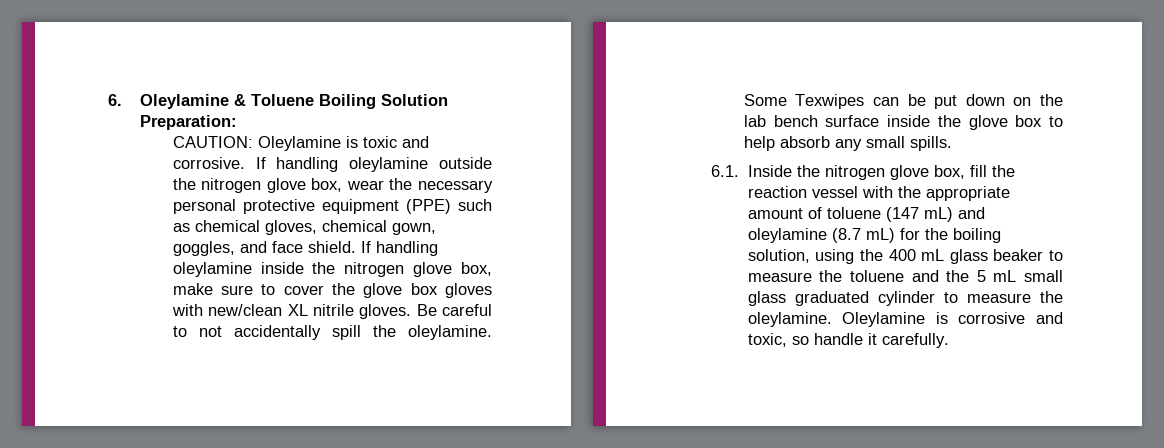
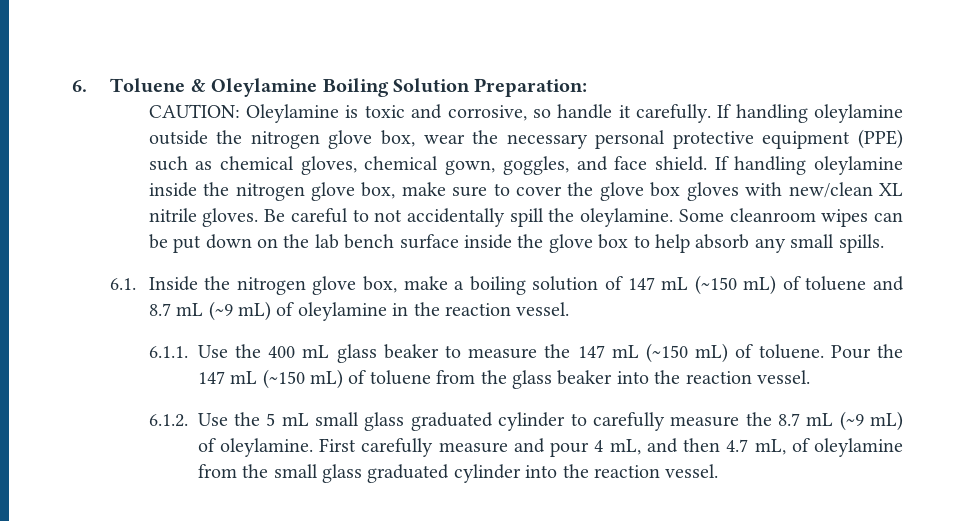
- 6. Oleylamine & Toluene Boiling Solution Preparation:
+ 6. Toluene & Oleylamine Boiling Solution Preparation:
- CAUTION: Oleylamine is toxic and corrosive.
+ CAUTION: Oleylamine is toxic and corrosive, so handle it carefully.
- Some Texwipes can be put down on the lab bench surface inside the glove box to help absorb any small spills.
+ Some cleanroom wipes can be put down on the lab bench surface inside the glove box to help absorb any small spills.
- 6.1. Inside the nitrogen glove box, fill the reaction vessel with the appropriate amount of toluene (147 mL) and oleylamine (8.7 mL) for the boiling solution, using the 400 mL glass beaker to measure the toluene and the 5 mL small glass graduated cylinder to measure the oleylamine. Oleylamine is corrosive and toxic, so handle it carefully.
+ 6.1. Inside the nitrogen glove box, make a boiling solution of 147 mL (~150 mL) of toluene and 8.7 mL (~9 mL) of oleylamine in the reaction vessel.
+ 6.1.1. Use the 400 mL glass beaker to measure the 147 mL (~150 mL) of toluene. Pour the 147 mL (~150 mL) of toluene from the glass beaker into the reaction vessel.
+ 6.1.2. Use the 5 mL small glass graduated cylinder to carefully measure the 8.7 mL (~9 mL) of oleylamine. First carefully measure and pour 4 mL, and then 4.7 mL, of oleylamine from the small glass graduated cylinder into the reaction vessel.

